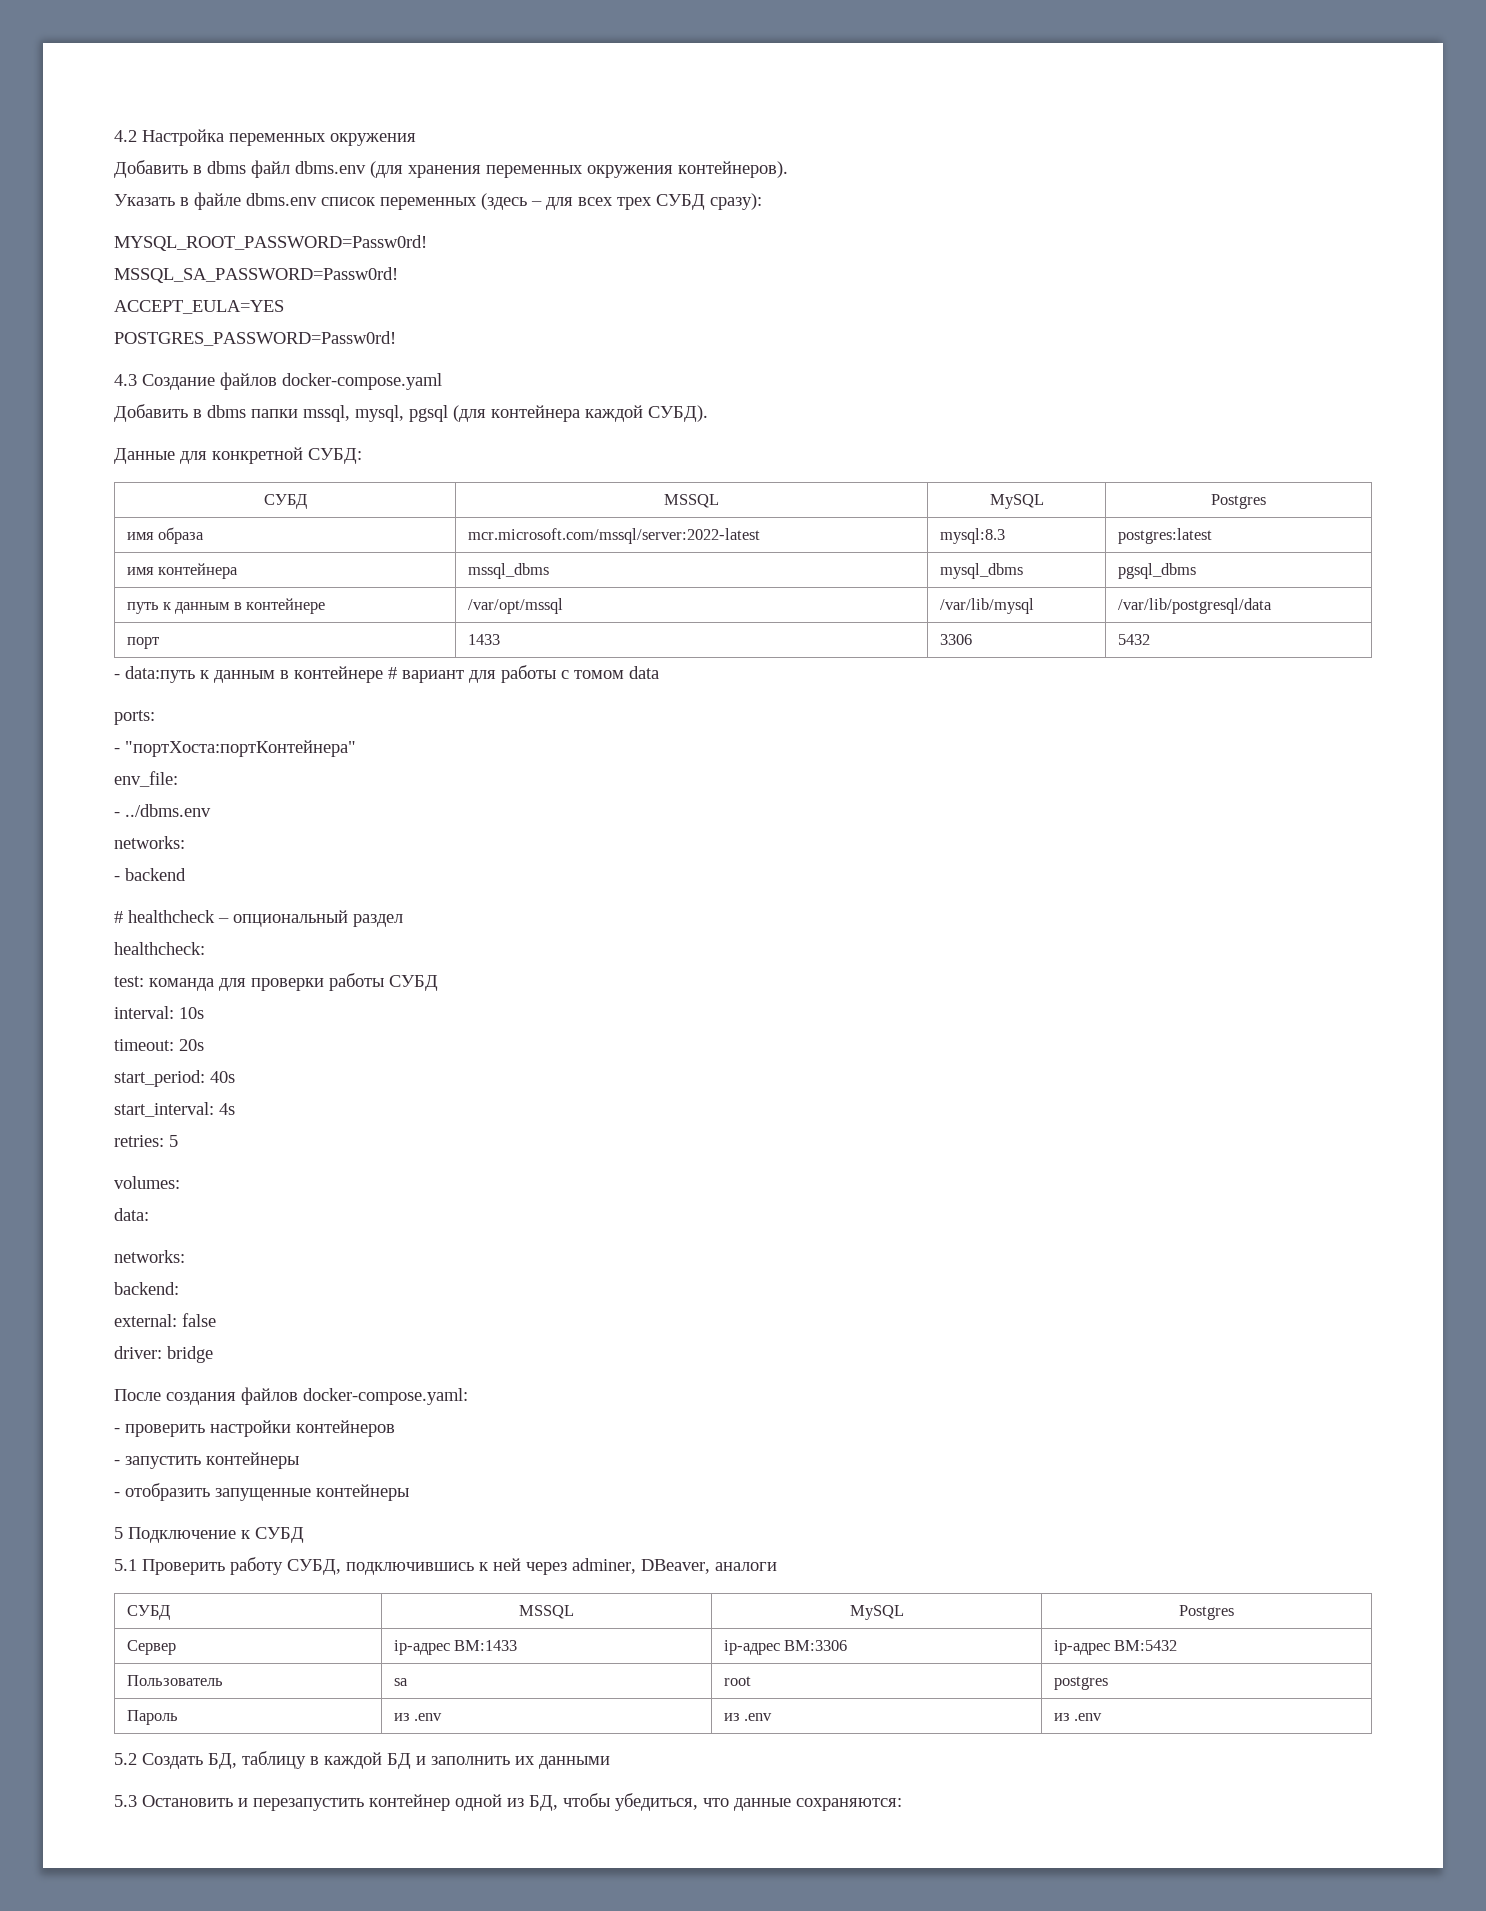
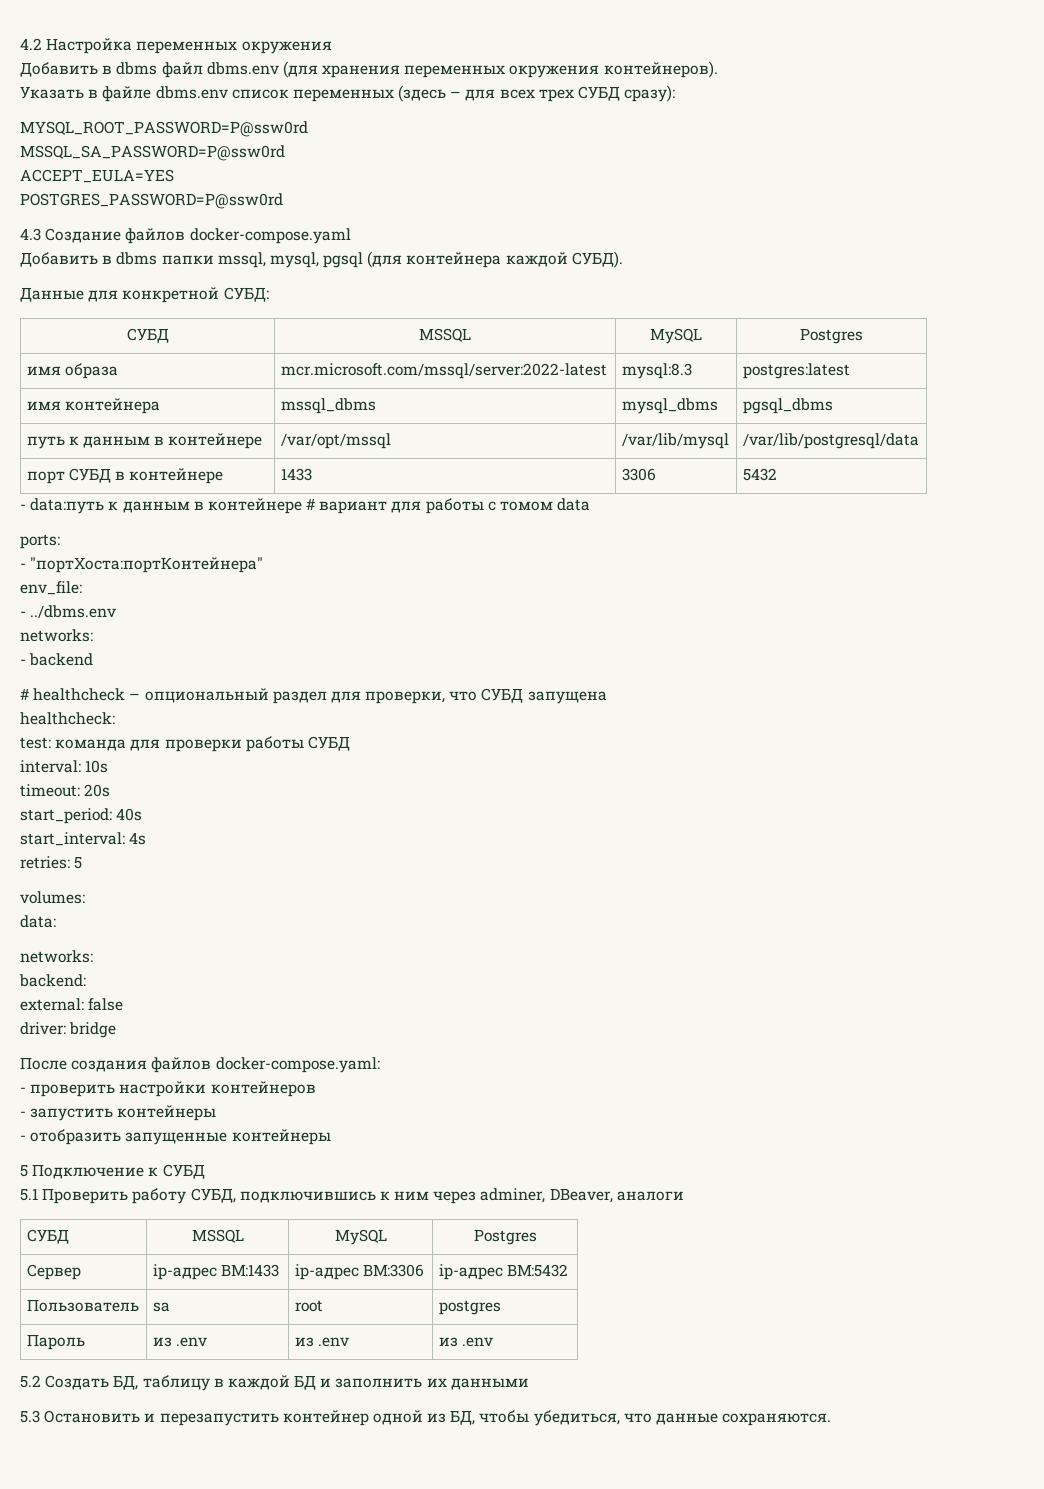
- MYSQL_ROOT_PASSWORD=Passw0rd!
- MSSQL_SA_PASSWORD=Passw0rd!
+ MYSQL_ROOT_PASSWORD=P@ssw0rd
+ MSSQL_SA_PASSWORD=P@ssw0rd
- POSTGRES_PASSWORD=Passw0rd!
+ POSTGRES_PASSWORD=P@ssw0rd
- порт | 1433 | 3306 | 5432
+ порт СУБД в контейнере | 1433 | 3306 | 5432
- # healthcheck – опциональный раздел
+ # healthcheck – опциональный раздел для проверки, что СУБД запущена
- 5.1 Проверить работу СУБД, подключившись к ней через adminer, DBeaver, аналоги
+ 5.1 Проверить работу СУБД, подключившись к ним через adminer, DBeaver, аналоги
- 5.3 Остановить и перезапустить контейнер одной из БД, чтобы убедиться, что данные сохраняются:
+ 5.3 Остановить и перезапустить контейнер одной из БД, чтобы убедиться, что данные сохраняются.

